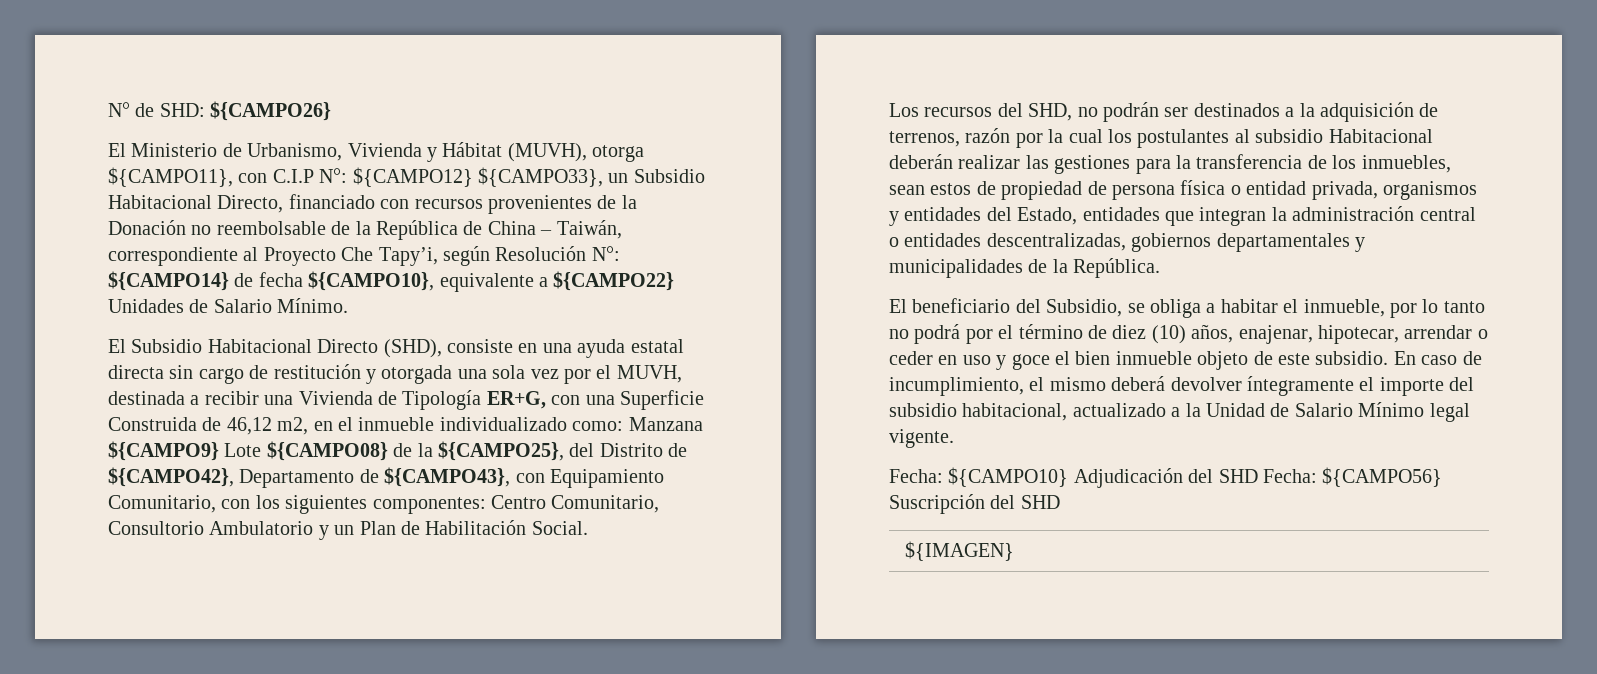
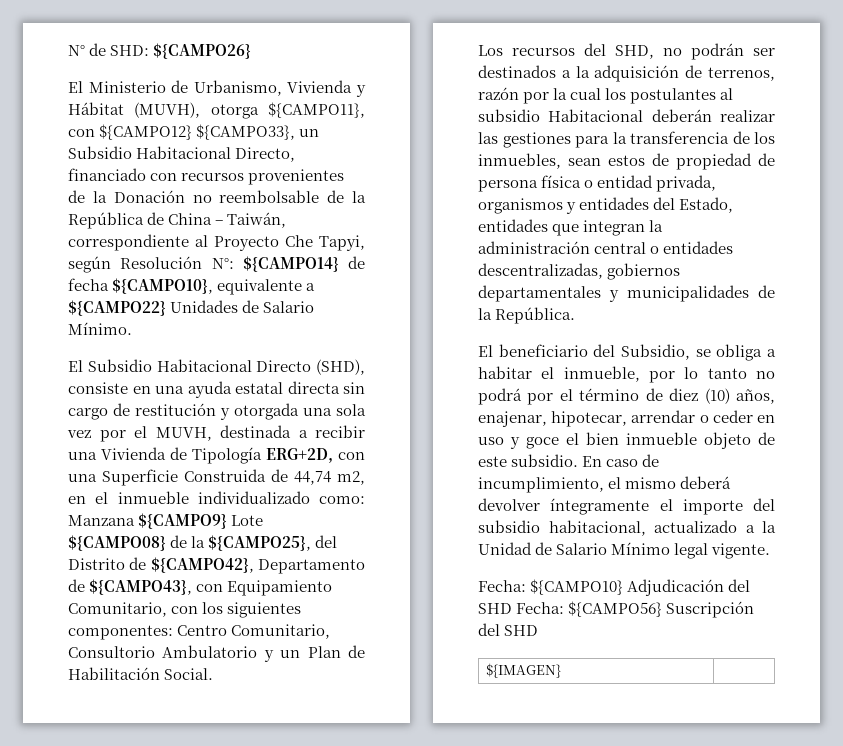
- El Ministerio de Urbanismo, Vivienda y Hábitat (MUVH), otorga ${CAMPO11}, con C.I.P N°: ${CAMPO12} ${CAMPO33}, un Subsidio Habitacional Directo, financiado con recursos provenientes de la Donación no reembolsable de la República de China – Taiwán, correspondiente al Proyecto Che Tapy’i, según Resolución N°: ${CAMPO14} de fecha ${CAMPO10}, equivalente a ${CAMPO22} Unidades de Salario Mínimo.
+ El Ministerio de Urbanismo, Vivienda y Hábitat (MUVH), otorga ${CAMPO11}, con ${CAMPO12} ${CAMPO33}, un Subsidio Habitacional Directo, financiado con recursos provenientes de la Donación no reembolsable de la República de China – Taiwán, correspondiente al Proyecto Che Tapyi, según Resolución N°: ${CAMPO14} de fecha ${CAMPO10}, equivalente a ${CAMPO22} Unidades de Salario Mínimo.
- El Subsidio Habitacional Directo (SHD), consiste en una ayuda estatal directa sin cargo de restitución y otorgada una sola vez por el MUVH, destinada a recibir una Vivienda de Tipología ER+G, con una Superficie Construida de 46,12 m2, en el inmueble individualizado como:
+ El Subsidio Habitacional Directo (SHD), consiste en una ayuda estatal directa sin cargo de restitución y otorgada una sola vez por el MUVH, destinada a recibir una Vivienda de Tipología ERG+2D, con una Superficie Construida de 44,74 m2, en el inmueble individualizado como:

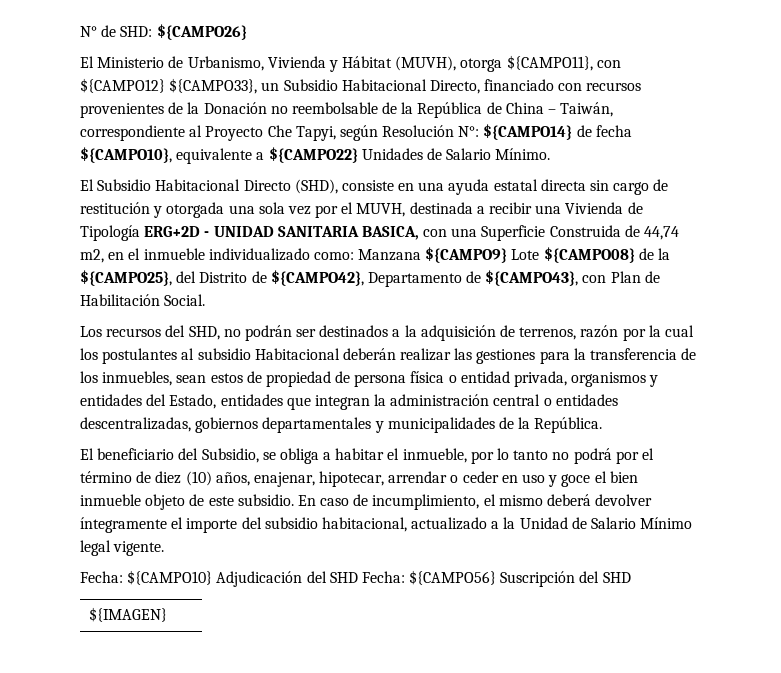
- El Subsidio Habitacional Directo (SHD), consiste en una ayuda estatal directa sin cargo de restitución y otorgada una sola vez por el MUVH, destinada a recibir una Vivienda de Tipología ERG+2D, con una Superficie Construida de 44,74 m2, en el inmueble individualizado como:
+ El Subsidio Habitacional Directo (SHD), consiste en una ayuda estatal directa sin cargo de restitución y otorgada una sola vez por el MUVH, destinada a recibir una Vivienda de Tipología ERG+2D - UNIDAD SANITARIA BASICA, con una Superficie Construida de 44,74 m2, en el inmueble individualizado como:
- Manzana ${CAMPO9} Lote ${CAMPO08} de la ${CAMPO25}, del Distrito de ${CAMPO42}, Departamento de ${CAMPO43}, con Equipamiento Comunitario, con los siguientes componentes: Centro Comunitario, Consultorio Ambulatorio y un Plan de Habilitación Social.
+ Manzana ${CAMPO9} Lote ${CAMPO08} de la ${CAMPO25}, del Distrito de ${CAMPO42}, Departamento de ${CAMPO43}, con Plan de Habilitación Social.

